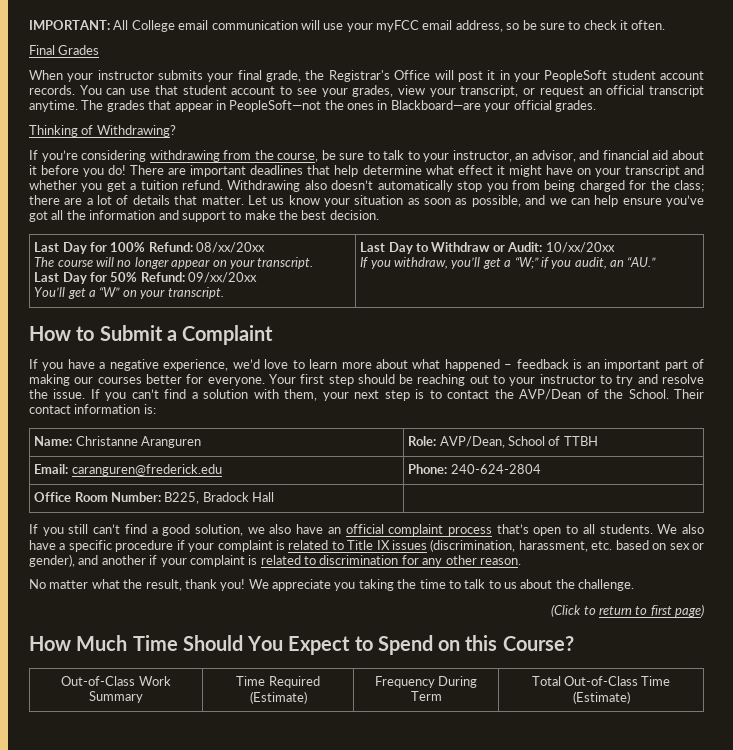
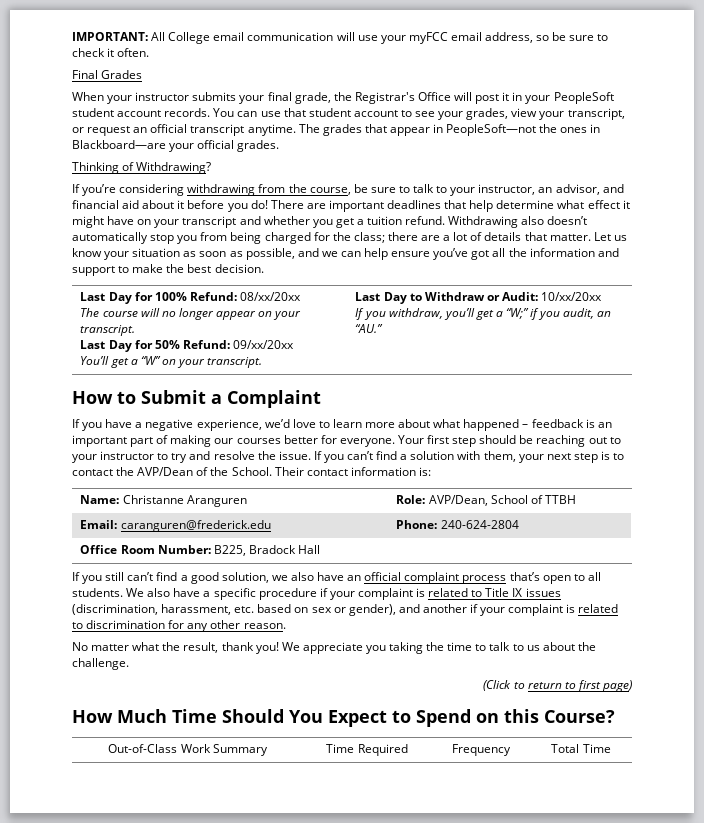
- Out-of-Class Work Summary | Time Required (Estimate) | Frequency During Term | Total Out-of-Class Time (Estimate)
+ Out-of-Class Work Summary | Time Required | Frequency | Total Time

